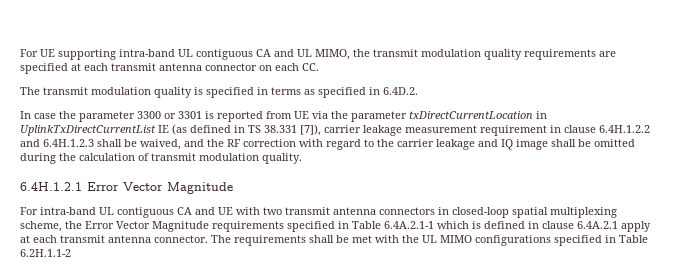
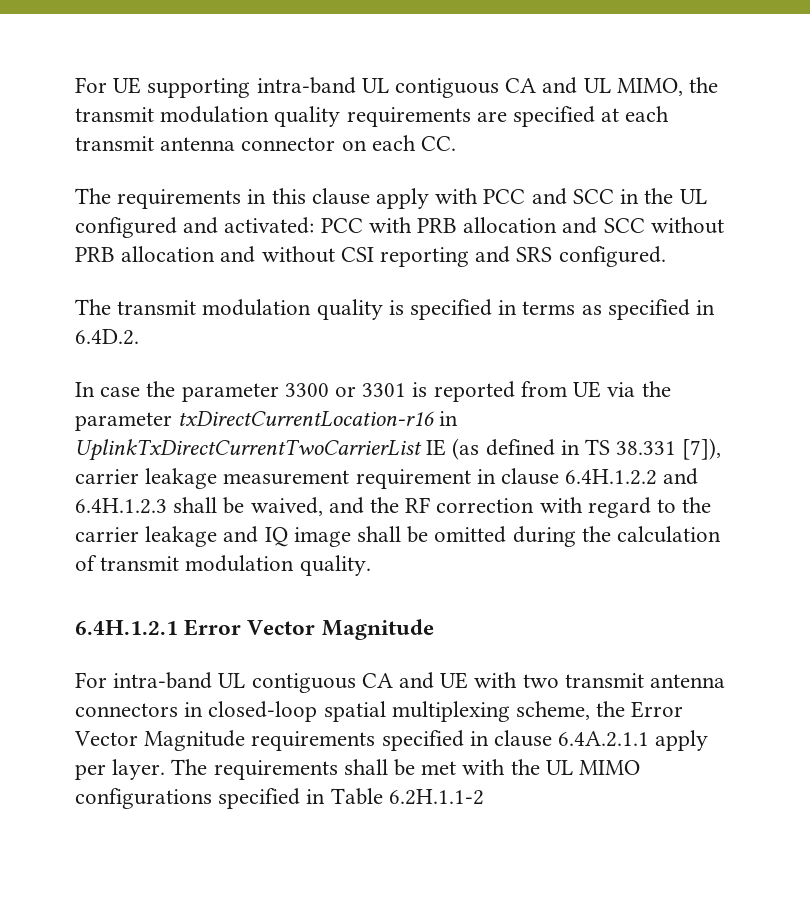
+ The requirements in this clause apply with PCC and SCC in the UL configured and activated: PCC with PRB allocation and SCC without PRB allocation and without CSI reporting and SRS configured.
- In case the parameter 3300 or 3301 is reported from UE via the parameter txDirectCurrentLocation in UplinkTxDirectCurrentList IE (as defined in TS 38.331 [7]), carrier leakage measurement requirement in clause 6.4H.1.2.2 and 6.4H.1.2.3 shall be waived, and the RF correction with regard to the carrier leakage and IQ image shall be omitted during the calculation of transmit modulation quality.
+ In case the parameter 3300 or 3301 is reported from UE via the parameter txDirectCurrentLocation-r16 in UplinkTxDirectCurrentTwoCarrierList IE (as defined in TS 38.331 [7]), carrier leakage measurement requirement in clause 6.4H.1.2.2 and 6.4H.1.2.3 shall be waived, and the RF correction with regard to the carrier leakage and IQ image shall be omitted during the calculation of transmit modulation quality.
- For intra-band UL contiguous CA and UE with two transmit antenna connectors in closed-loop spatial multiplexing scheme, the Error Vector Magnitude requirements specified in Table 6.4A.2.1-1 which is defined in clause 6.4A.2.1 apply at each transmit antenna connector.
+ For intra-band UL contiguous CA and UE with two transmit antenna connectors in closed-loop spatial multiplexing scheme, the Error Vector Magnitude requirements specified in clause 6.4A.2.1.1 apply per layer.

